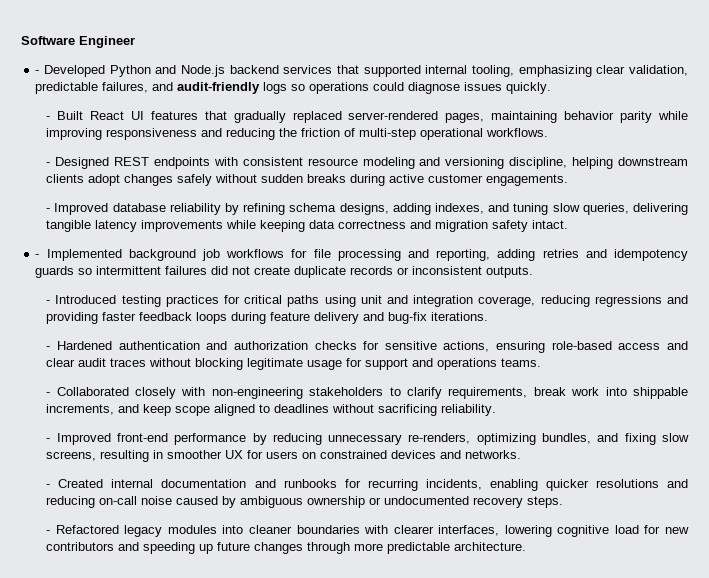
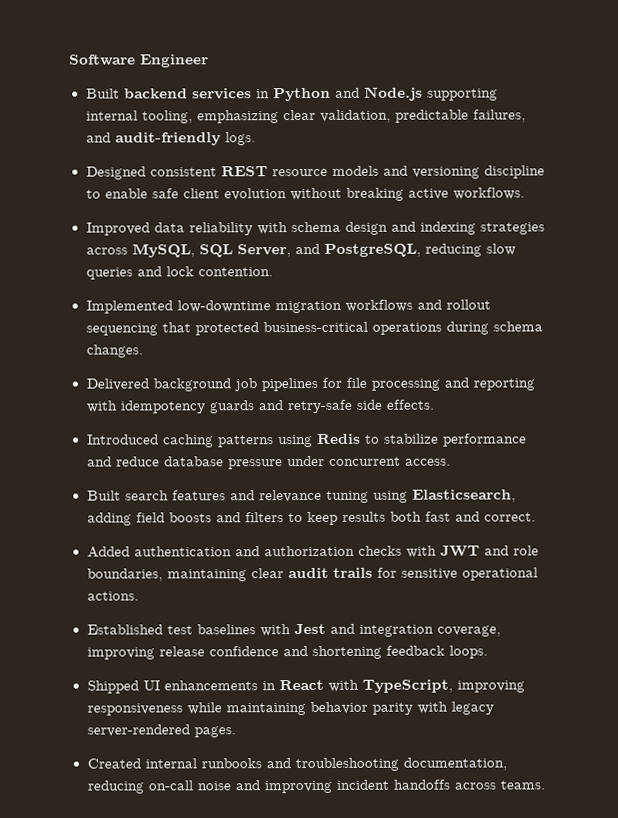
- - Developed Python and Node.js backend services that supported internal tooling, emphasizing clear validation, predictable failures, and audit-friendly logs so operations could diagnose issues quickly.
- - Built React UI features that gradually replaced server-rendered pages, maintaining behavior parity while improving responsiveness and reducing the friction of multi-step operational workflows.
- - Designed REST endpoints with consistent resource modeling and versioning discipline, helping downstream clients adopt changes safely without sudden breaks during active customer engagements.
- - Improved database reliability by refining schema designs, adding indexes, and tuning slow queries, delivering tangible latency improvements while keeping data correctness and migration safety intact.
- - Implemented background job workflows for file processing and reporting, adding retries and idempotency guards so intermittent failures did not create duplicate records or inconsistent outputs.
- - Introduced testing practices for critical paths using unit and integration coverage, reducing regressions and providing faster feedback loops during feature delivery and bug-fix iterations.
- - Hardened authentication and authorization checks for sensitive actions, ensuring role-based access and clear audit traces without blocking legitimate usage for support and operations teams.
- - Collaborated closely with non-engineering stakeholders to clarify requirements, break work into shippable increments, and keep scope aligned to deadlines without sacrificing reliability.
- - Improved front-end performance by reducing unnecessary re-renders, optimizing bundles, and fixing slow screens, resulting in smoother UX for users on constrained devices and networks.
- - Created internal documentation and runbooks for recurring incidents, enabling quicker resolutions and reducing on-call noise caused by ambiguous ownership or undocumented recovery steps.
- - Refactored legacy modules into cleaner boundaries with clearer interfaces, lowering cognitive load for new contributors and speeding up future changes through more predictable architecture.
+ Built backend services in Python and Node.js supporting internal tooling, emphasizing clear validation, predictable failures, and audit-friendly logs.
+ Designed consistent REST resource models and versioning discipline to enable safe client evolution without breaking active workflows.
+ Improved data reliability with schema design and indexing strategies across MySQL, SQL Server, and PostgreSQL, reducing slow queries and lock contention.
+ Implemented low-downtime migration workflows and rollout sequencing that protected business-critical operations during schema changes.
+ Delivered background job pipelines for file processing and reporting with idempotency guards and retry-safe side effects.
+ Introduced caching patterns using Redis to stabilize performance and reduce database pressure under concurrent access.
+ Built search features and relevance tuning using Elasticsearch, adding field boosts and filters to keep results both fast and correct.
+ Added authentication and authorization checks with JWT and role boundaries, maintaining clear audit trails for sensitive operational actions.
+ Established test baselines with Jest and integration coverage, improving release confidence and shortening feedback loops.
+ Shipped UI enhancements in React with TypeScript, improving responsiveness while maintaining behavior parity with legacy server-rendered pages.
+ Created internal runbooks and troubleshooting documentation, reducing on-call noise and improving incident handoffs across teams.

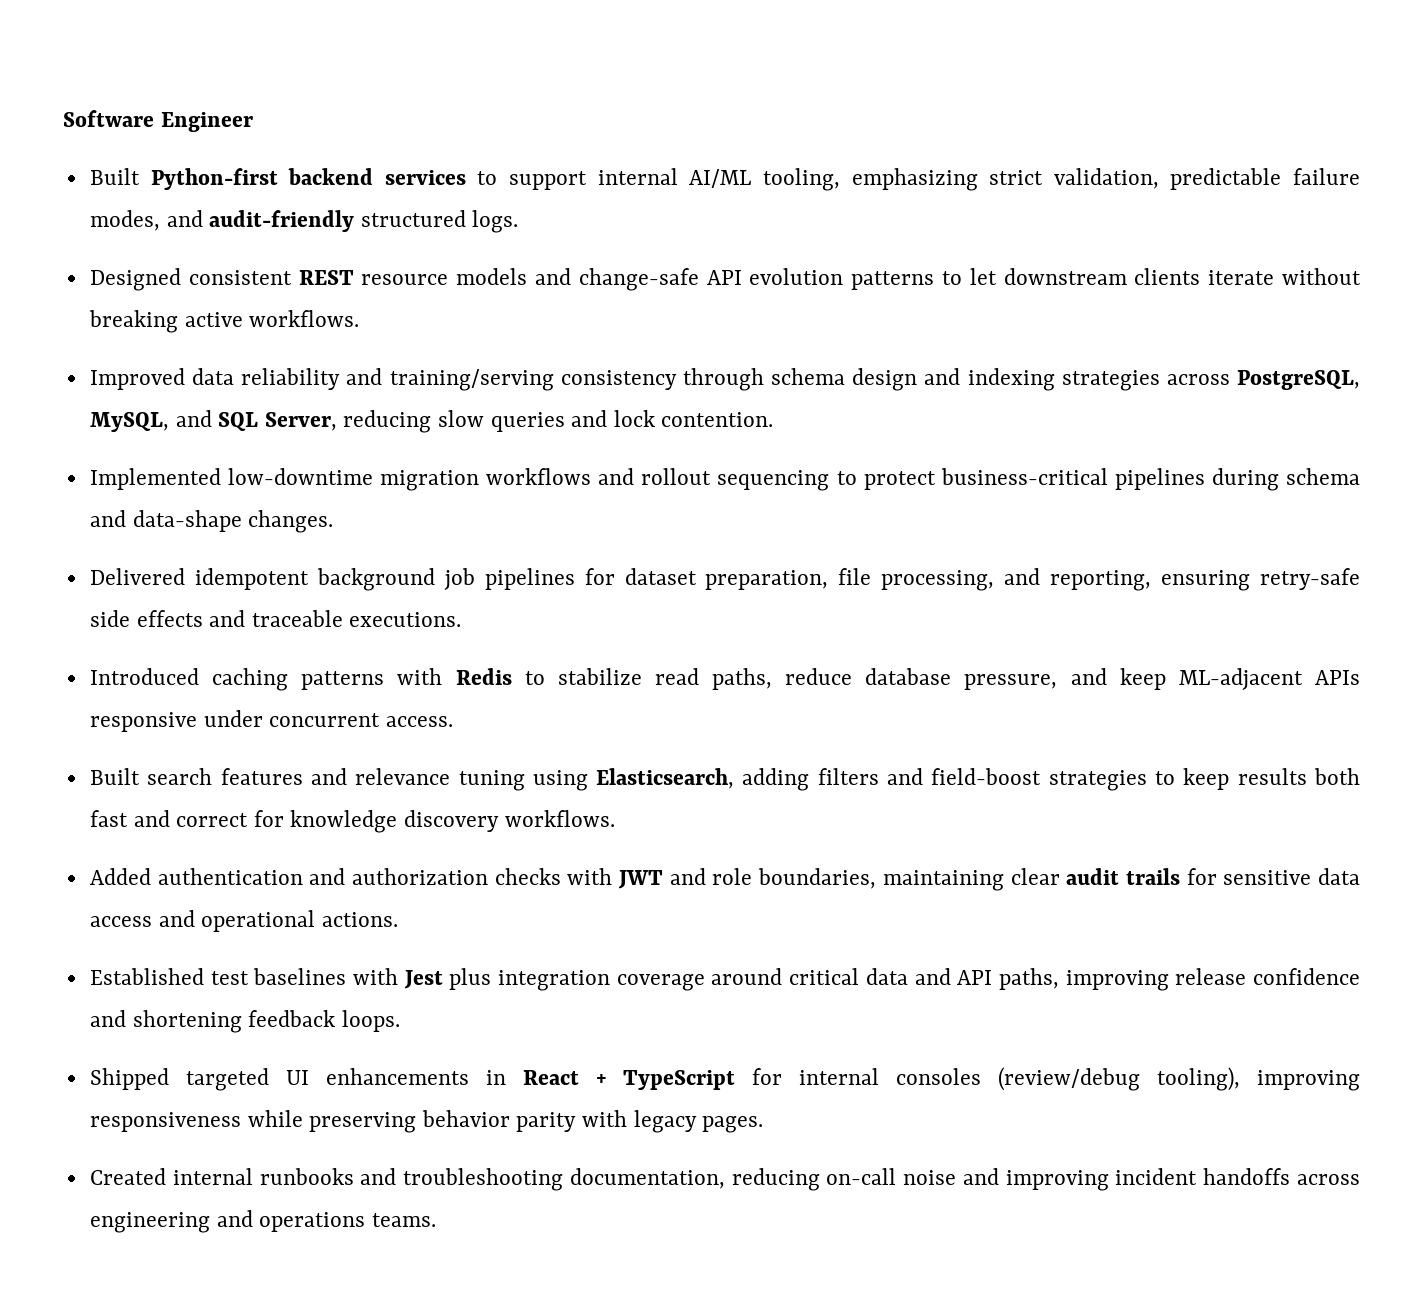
- Built backend services in Python and Node.js supporting internal tooling, emphasizing clear validation, predictable failures, and audit-friendly logs.
+ Built Python-first backend services to support internal AI/ML tooling, emphasizing strict validation, predictable failure modes, and audit-friendly structured logs.
- Designed consistent REST resource models and versioning discipline to enable safe client evolution without breaking active workflows.
+ Designed consistent REST resource models and change-safe API evolution patterns to let downstream clients iterate without breaking active workflows.
- Improved data reliability with schema design and indexing strategies across MySQL, SQL Server, and PostgreSQL, reducing slow queries and lock contention.
+ Improved data reliability and training/serving consistency through schema design and indexing strategies across PostgreSQL, MySQL, and SQL Server, reducing slow queries and lock contention.
- Implemented low-downtime migration workflows and rollout sequencing that protected business-critical operations during schema changes.
+ Implemented low-downtime migration workflows and rollout sequencing to protect business-critical pipelines during schema and data-shape changes.
- Delivered background job pipelines for file processing and reporting with idempotency guards and retry-safe side effects.
+ Delivered idempotent background job pipelines for dataset preparation, file processing, and reporting, ensuring retry-safe side effects and traceable executions.
- Introduced caching patterns using Redis to stabilize performance and reduce database pressure under concurrent access.
+ Introduced caching patterns with Redis to stabilize read paths, reduce database pressure, and keep ML-adjacent APIs responsive under concurrent access.
- Built search features and relevance tuning using Elasticsearch, adding field boosts and filters to keep results both fast and correct.
+ Built search features and relevance tuning using Elasticsearch, adding filters and field-boost strategies to keep results both fast and correct for knowledge discovery workflows.
- Added authentication and authorization checks with JWT and role boundaries, maintaining clear audit trails for sensitive operational actions.
+ Added authentication and authorization checks with JWT and role boundaries, maintaining clear audit trails for sensitive data access and operational actions.
- Established test baselines with Jest and integration coverage, improving release confidence and shortening feedback loops.
+ Established test baselines with Jest plus integration coverage around critical data and API paths, improving release confidence and shortening feedback loops.
- Shipped UI enhancements in React with TypeScript, improving responsiveness while maintaining behavior parity with legacy server-rendered pages.
+ Shipped targeted UI enhancements in React + TypeScript for internal consoles (review/debug tooling), improving responsiveness while preserving behavior parity with legacy pages.
- Created internal runbooks and troubleshooting documentation, reducing on-call noise and improving incident handoffs across teams.
+ Created internal runbooks and troubleshooting documentation, reducing on-call noise and improving incident handoffs across engineering and operations teams.

